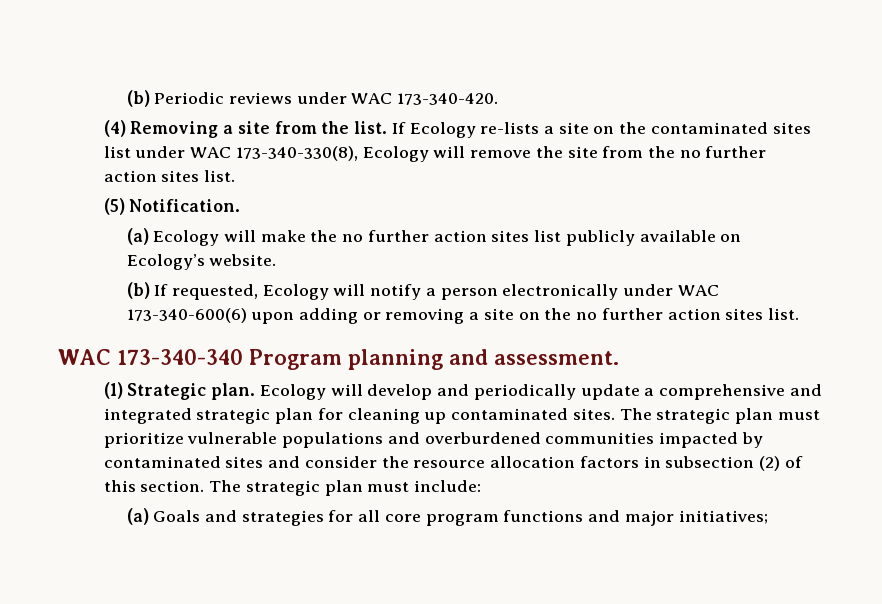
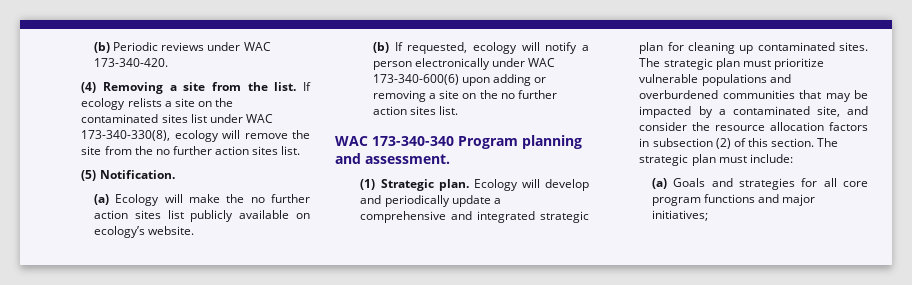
- If Ecology re-lists a site on the contaminated sites list under WAC 173-340-330(8), Ecology will remove the site from the no further action sites list.
+ If ecology relists a site on the contaminated sites list under WAC 173-340-330(8), ecology will remove the site from the no further action sites list.
- (a) Ecology will make the no further action sites list publicly available on Ecology’s website.
+ (a) Ecology will make the no further action sites list publicly available on ecology’s website.
- (b) If requested, Ecology will notify a person electronically under WAC 173-340-600(6) upon adding or removing a site on the no further action sites list.
+ (b) If requested, ecology will notify a person electronically under WAC 173-340-600(6) upon adding or removing a site on the no further action sites list.
- The strategic plan must prioritize vulnerable populations and overburdened communities impacted by contaminated sites and consider the resource allocation factors in subsection (2) of this section.
+ The strategic plan must prioritize vulnerable populations and overburdened communities that may be impacted by a contaminated site, and consider the resource allocation factors in subsection (2) of this section.

